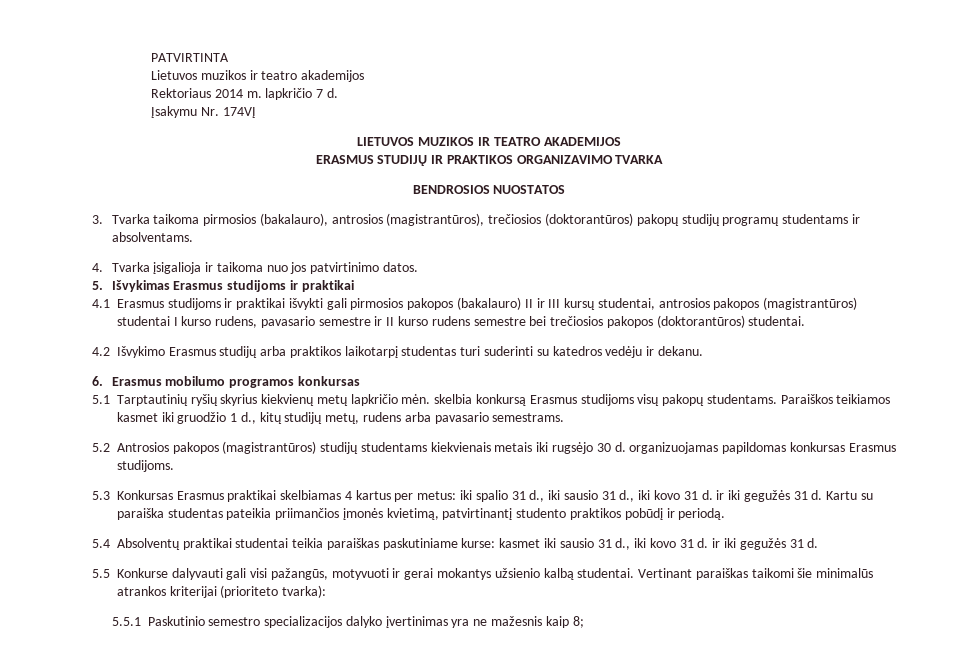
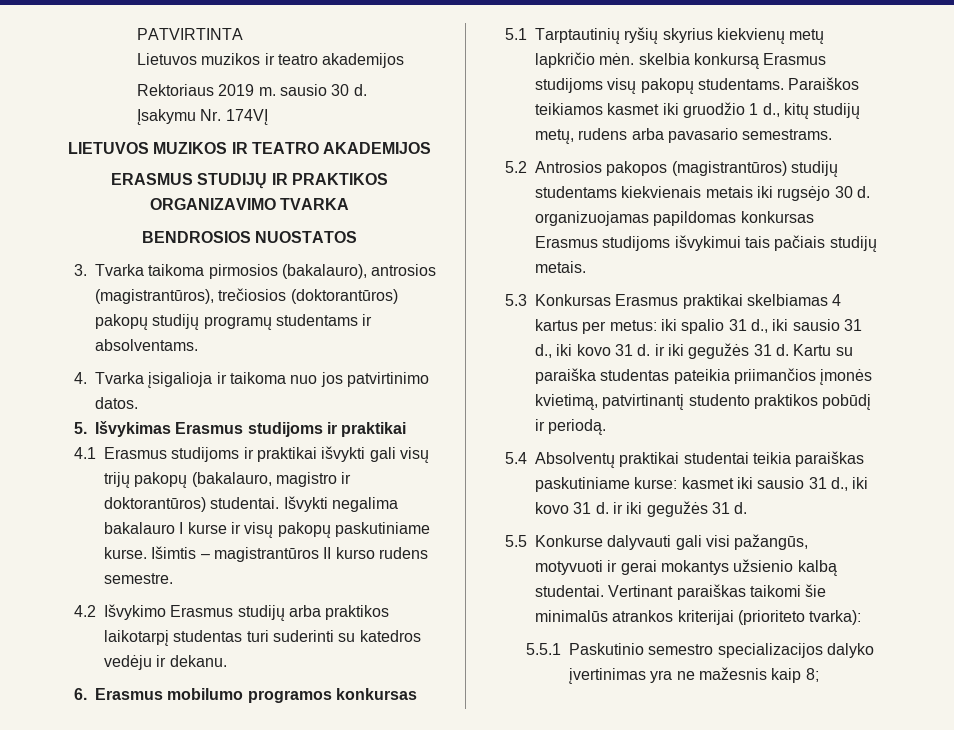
- Rektoriaus 2014 m. lapkričio 7 d.
+ Rektoriaus 2019 m. sausio 30 d.
- 4.1 Erasmus studijoms ir praktikai išvykti gali pirmosios pakopos (bakalauro) II ir III kursų studentai, antrosios pakopos (magistrantūros) studentai I kurso rudens, pavasario semestre ir II kurso rudens semestre bei trečiosios pakopos (doktorantūros) studentai.
+ 4.1 Erasmus studijoms ir praktikai išvykti gali visų trijų pakopų (bakalauro, magistro ir doktorantūros) studentai. Išvykti negalima bakalauro I kurse ir visų pakopų paskutiniame kurse. Išimtis – magistrantūros II kurso rudens semestre.
- 5.2 Antrosios pakopos (magistrantūros) studijų studentams kiekvienais metais iki rugsėjo 30 d. organizuojamas papildomas konkursas Erasmus studijoms.
+ 5.2 Antrosios pakopos (magistrantūros) studijų studentams kiekvienais metais iki rugsėjo 30 d. organizuojamas papildomas konkursas Erasmus studijoms išvykimui tais pačiais studijų metais.

